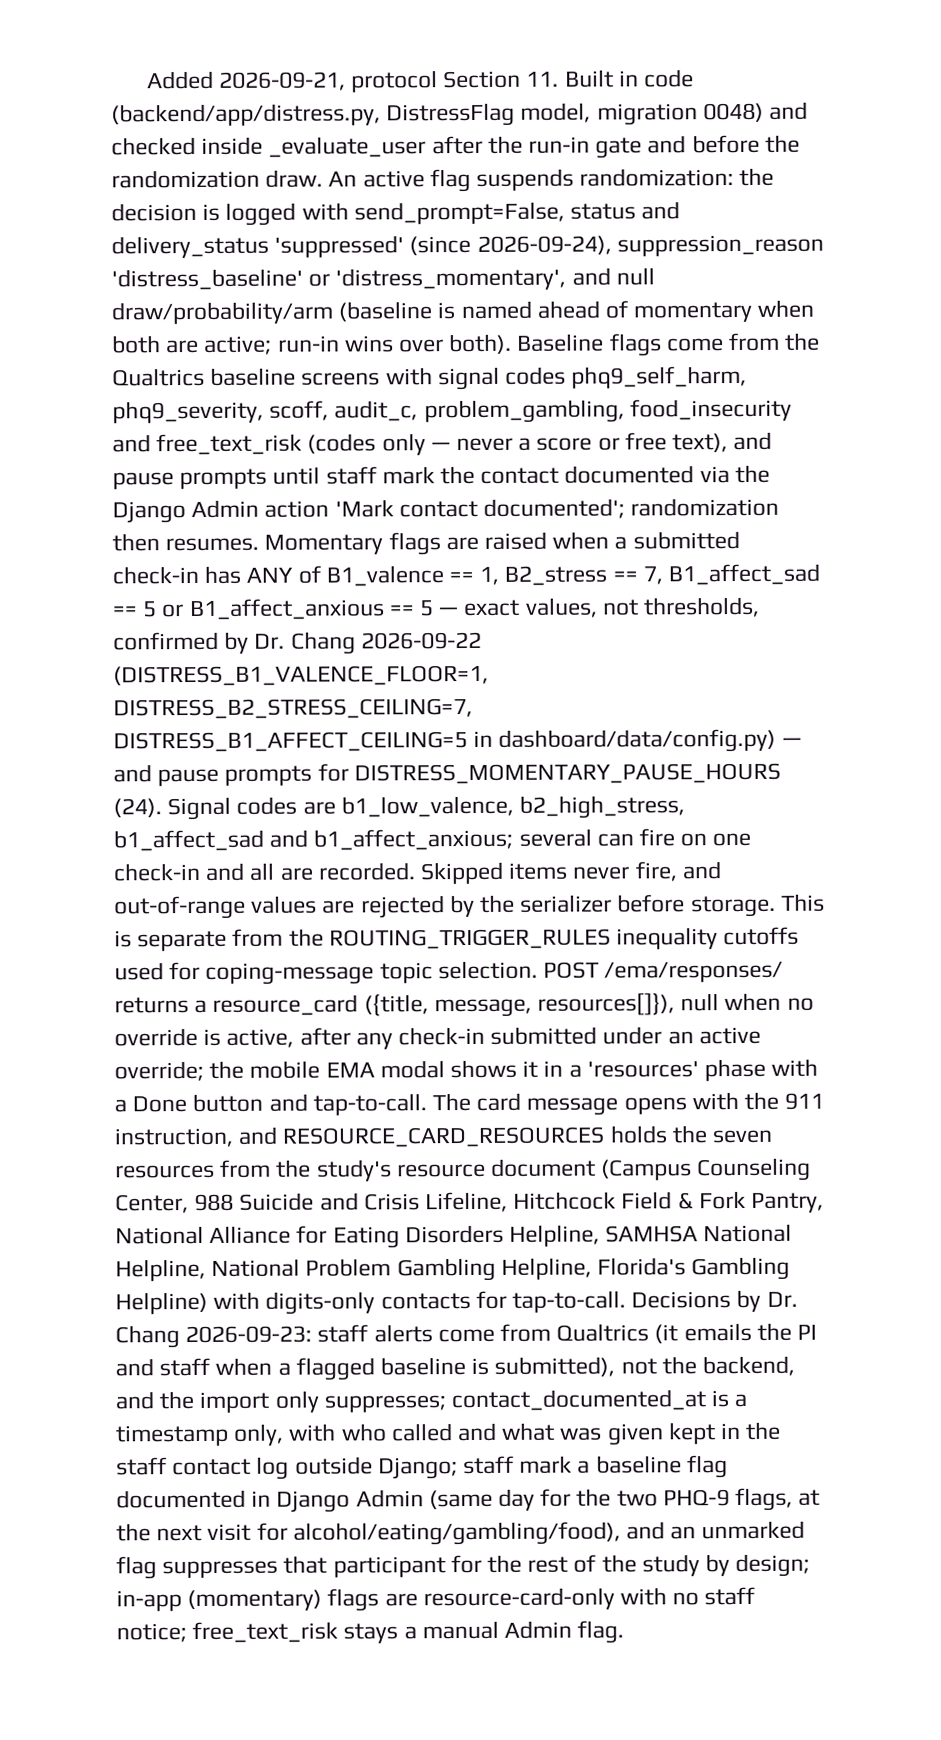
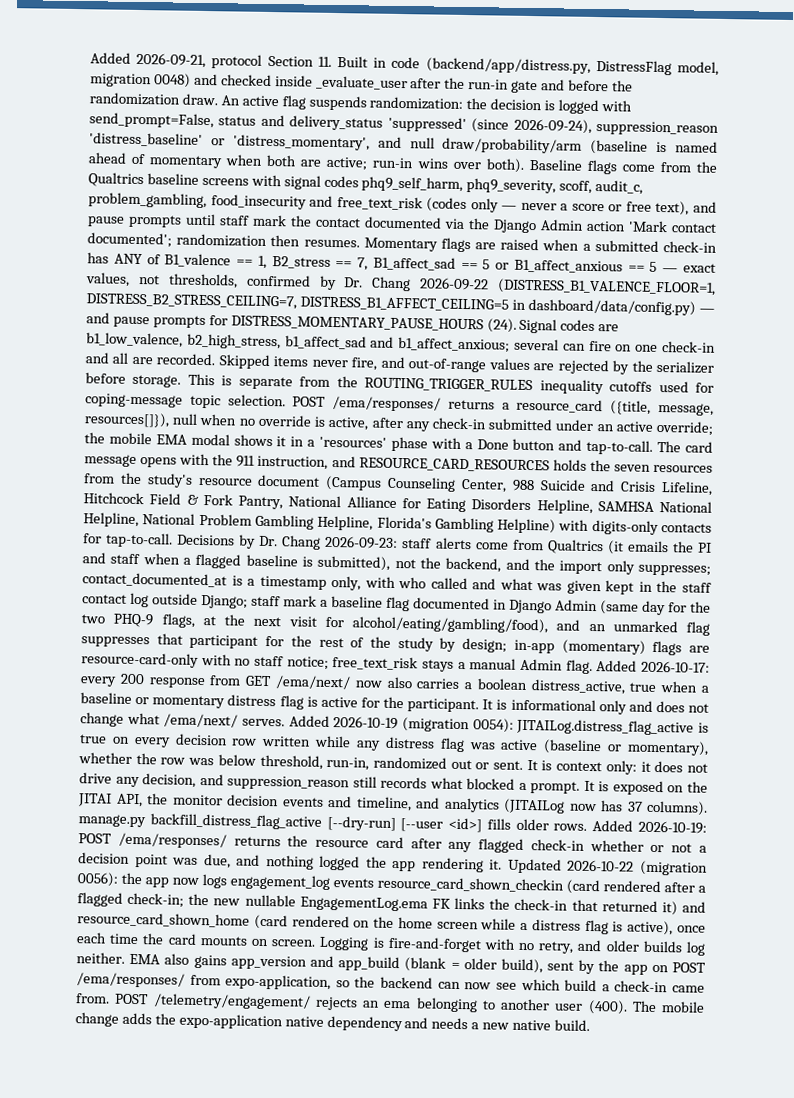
+ Added 2026-10-17: every 200 response from GET /ema/next/ now also carries a boolean distress_active, true when a baseline or momentary distress flag is active for the participant. It is informational only and does not change what /ema/next/ serves. Added 2026-10-19 (migration 0054): JITAILog.distress_flag_active is true on every decision row written while any distress flag was active (baseline or momentary), whether the row was below threshold, run-in, randomized out or sent. It is context only: it does not drive any decision, and suppression_reason still records what blocked a prompt. It is exposed on the JITAI API, the monitor decision events and timeline, and analytics (JITAILog now has 37 columns). manage.py backfill_distress_flag_active [--dry-run] [--user <id>] fills older rows. Added 2026-10-19: POST /ema/responses/ returns the resource card after any flagged check-in whether or not a decision point was due, and nothing logged the app rendering it. Updated 2026-10-22 (migration 0056): the app now logs engagement_log events resource_card_shown_checkin (card rendered after a flagged check-in; the new nullable EngagementLog.ema FK links the check-in that returned it) and resource_card_shown_home (card rendered on the home screen while a distress flag is active), once each time the card mounts on screen. Logging is fire-and-forget with no retry, and older builds log neither. EMA also gains app_version and app_build (blank = older build), sent by the app on POST /ema/responses/ from expo-application, so the backend can now see which build a check-in came from. POST /telemetry/engagement/ rejects an ema belonging to another user (400). The mobile change adds the expo-application native dependency and needs a new native build.

